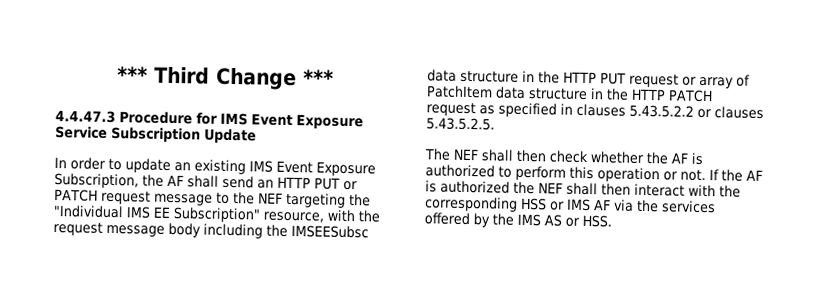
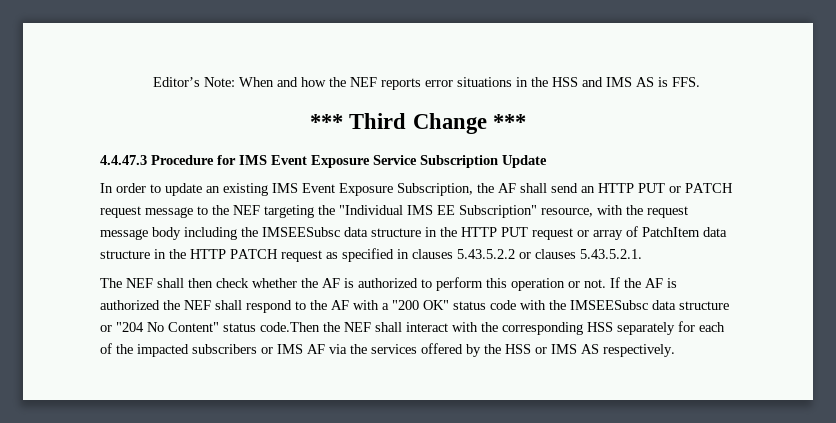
+ Editor’s Note: When and how the NEF reports error situations in the HSS and IMS AS is FFS.
- In order to update an existing IMS Event Exposure Subscription, the AF shall send an HTTP PUT or PATCH request message to the NEF targeting the "Individual IMS EE Subscription" resource, with the request message body including the IMSEESubsc data structure in the HTTP PUT request or array of PatchItem data structure in the HTTP PATCH request as specified in clauses 5.43.5.2.2 or clauses 5.43.5.2.5.
+ In order to update an existing IMS Event Exposure Subscription, the AF shall send an HTTP PUT or PATCH request message to the NEF targeting the "Individual IMS EE Subscription" resource, with the request message body including the IMSEESubsc data structure in the HTTP PUT request or array of PatchItem data structure in the HTTP PATCH request as specified in clauses 5.43.5.2.2 or clauses 5.43.5.2.1.
- If the AF is authorized the NEF shall then interact with the corresponding HSS or IMS AF via the services offered by the IMS AS or HSS.
+ If the AF is authorized the NEF shall respond to the AF with a "200 OK" status code with the IMSEESubsc data structure or "204 No Content" status code.Then the NEF shall interact with the corresponding HSS separately for each of the impacted subscribers or IMS AF via the services offered by the HSS or IMS AS respectively.

